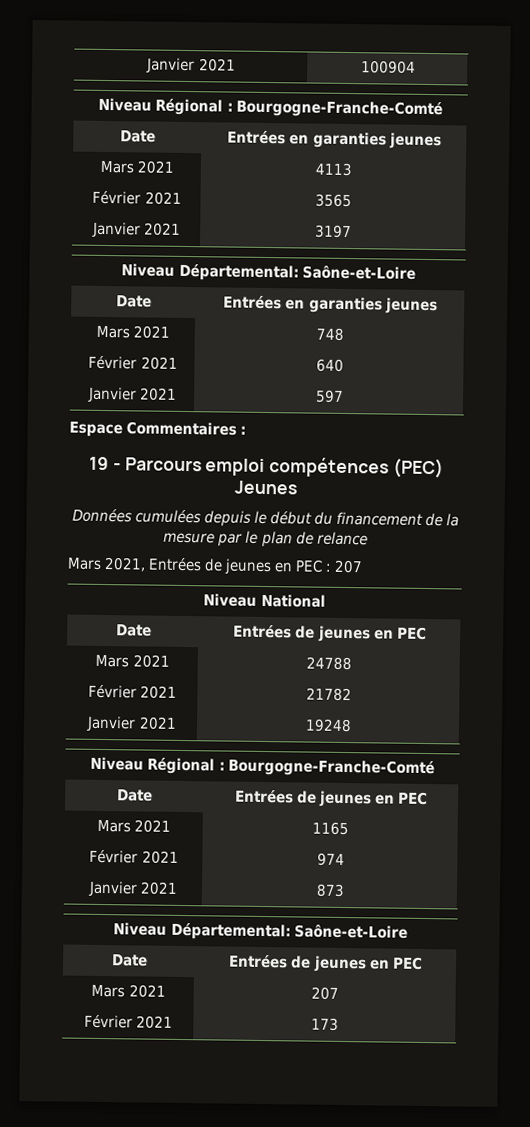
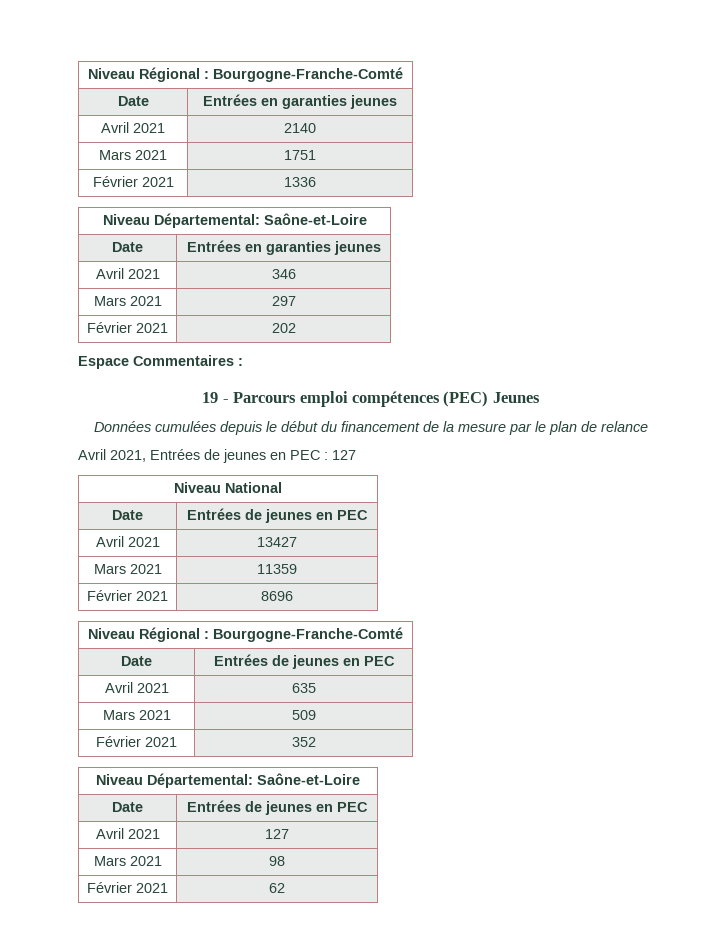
- Janvier 2021 | 100904
- Mars 2021 | 4113
- Février 2021 | 3565
- Janvier 2021 | 3197
+ Avril 2021 | 2140
+ Mars 2021 | 1751
+ Février 2021 | 1336
- Mars 2021 | 748
- Février 2021 | 640
- Janvier 2021 | 597
+ Avril 2021 | 346
+ Mars 2021 | 297
+ Février 2021 | 202
- Mars 2021, Entrées de jeunes en PEC : 207
+ Avril 2021, Entrées de jeunes en PEC : 127
- Mars 2021 | 24788
- Février 2021 | 21782
- Janvier 2021 | 19248
+ Avril 2021 | 13427
+ Mars 2021 | 11359
+ Février 2021 | 8696
- Mars 2021 | 1165
- Février 2021 | 974
- Janvier 2021 | 873
+ Avril 2021 | 635
+ Mars 2021 | 509
+ Février 2021 | 352
- Mars 2021 | 207
- Février 2021 | 173
+ Avril 2021 | 127
+ Mars 2021 | 98
+ Février 2021 | 62

